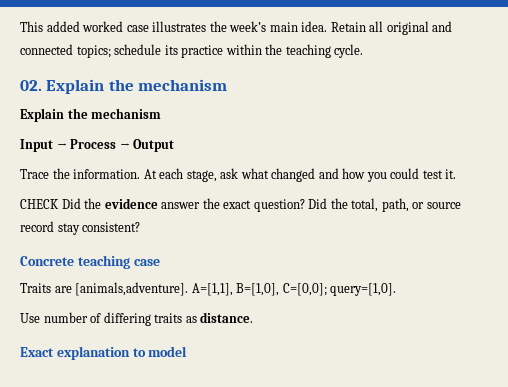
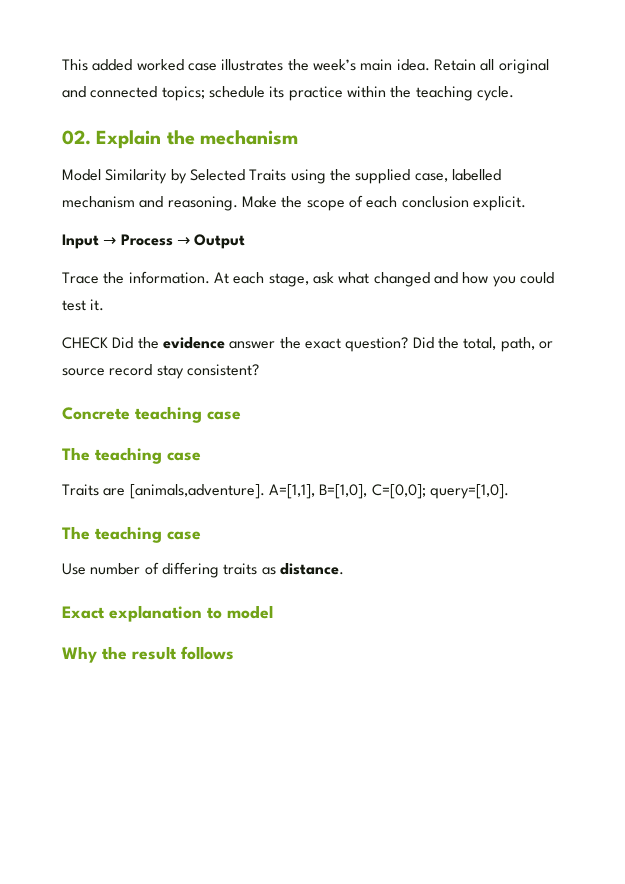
  02. Explain the mechanism
- Explain the mechanism
+ Model Similarity by Selected Traits using the supplied case, labelled mechanism and reasoning. Make the scope of each conclusion explicit.
  Concrete teaching case
+ The teaching case
  A=[1,1], B=[1,0], C=[0,0]; query=[1,0].
+ The teaching case
+ Why the result follows

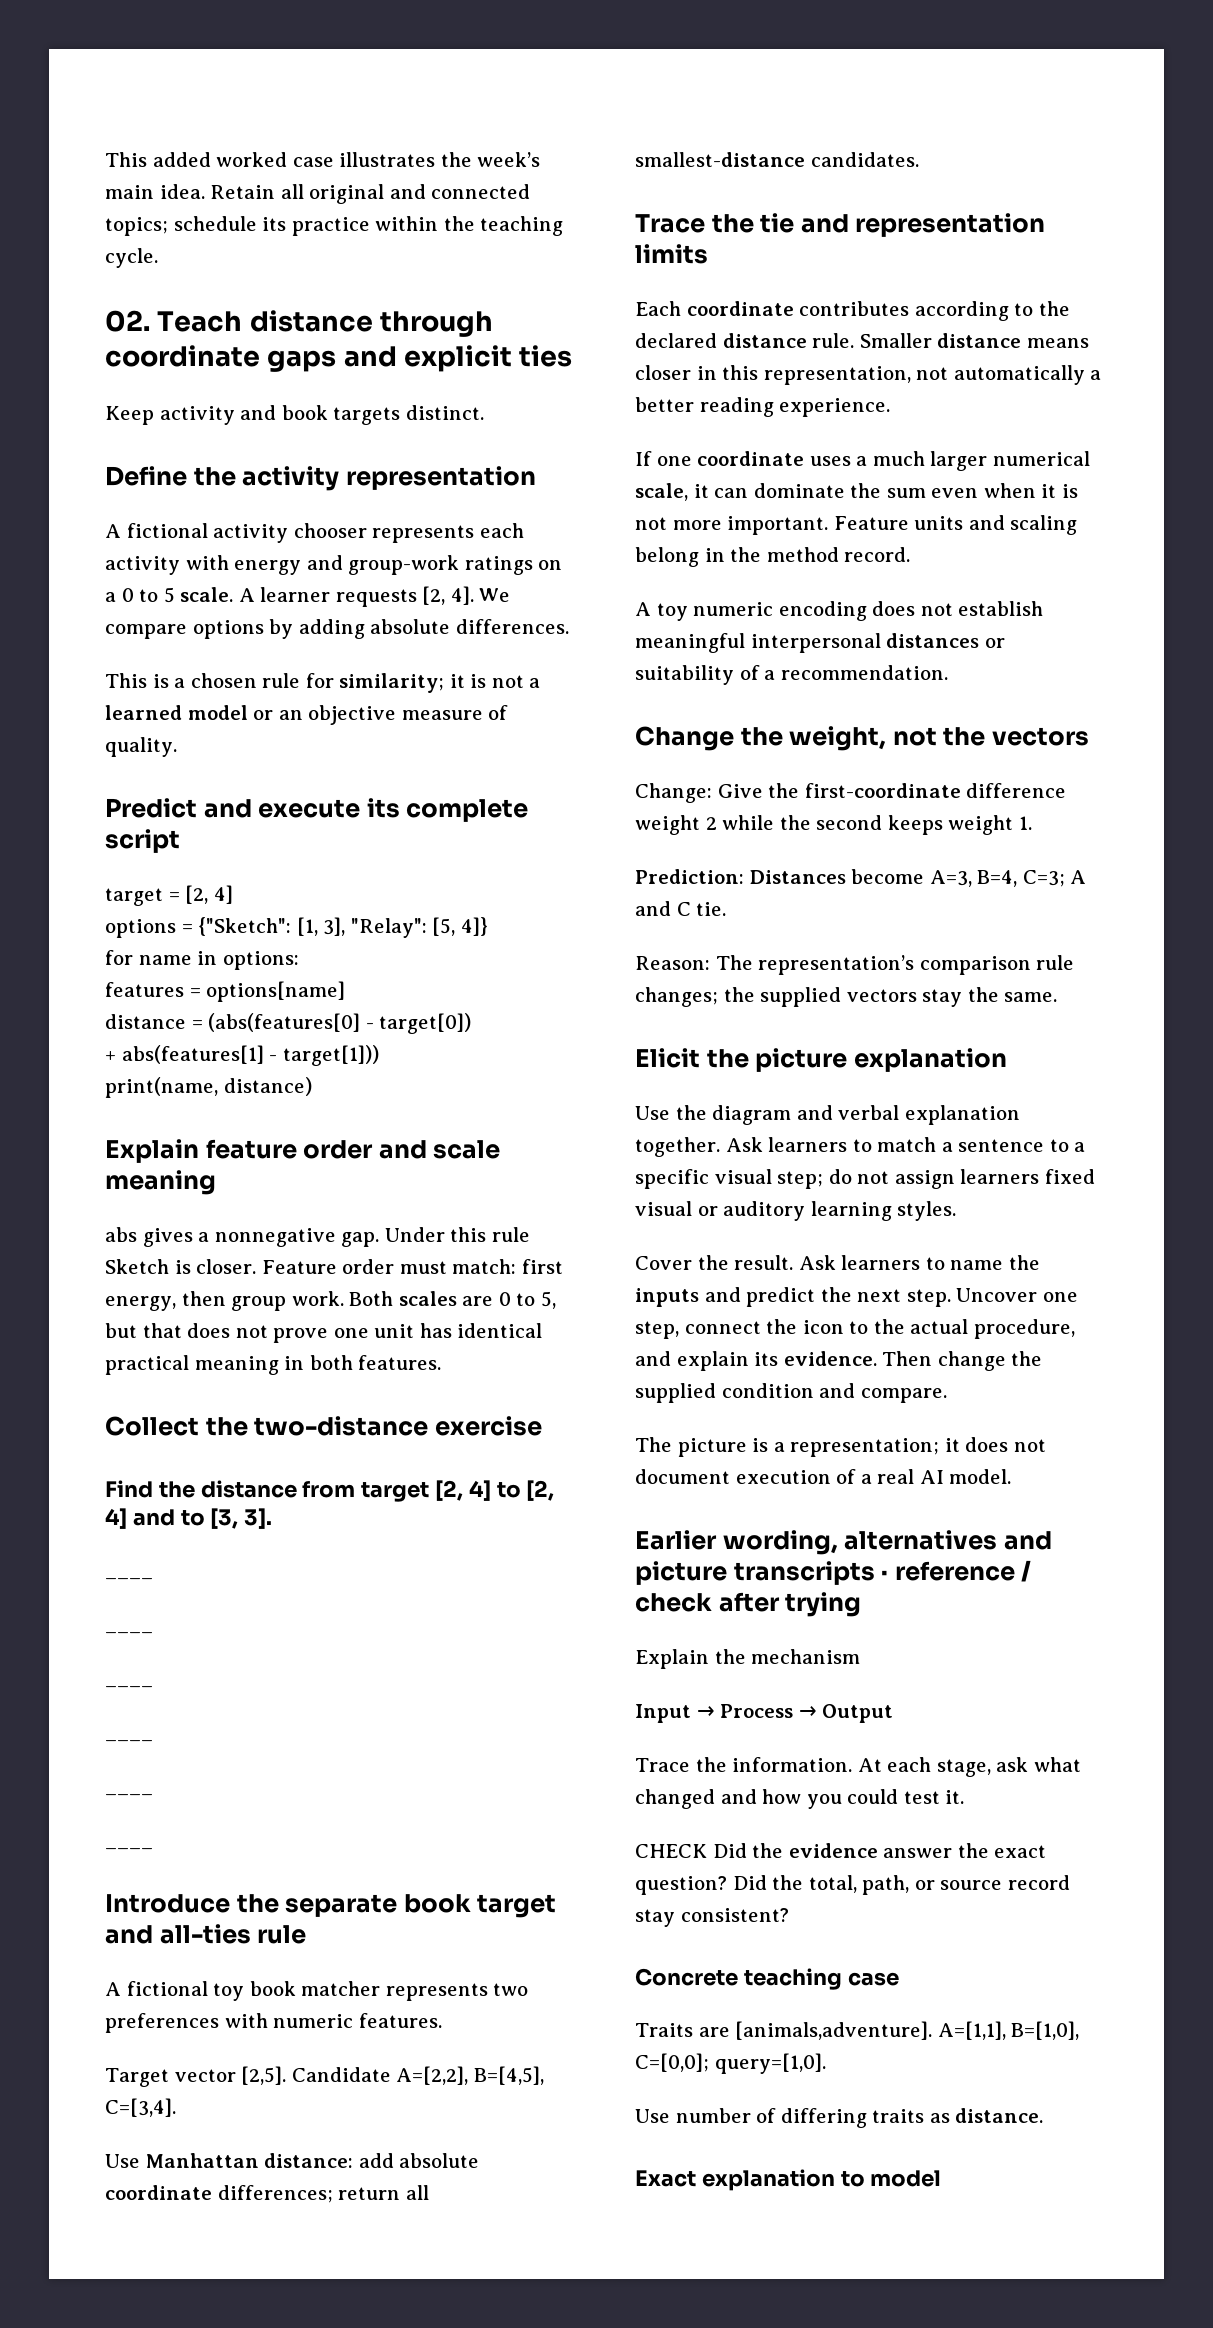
- 02. Explain the mechanism
- Model Similarity by Selected Traits using the supplied case, labelled mechanism and reasoning. Make the scope of each conclusion explicit.
+ 02. Teach distance through coordinate gaps and explicit ties
+ Keep activity and book targets distinct.
+ Define the activity representation
+ A fictional activity chooser represents each activity with energy and group-work ratings on a 0 to 5 scale. A learner requests [2, 4]. We compare options by adding absolute differences.
+ This is a chosen rule for similarity; it is not a learned model or an objective measure of quality.
+ Predict and execute its complete script
+ target = [2, 4]
+ options = {"Sketch": [1, 3], "Relay": [5, 4]}
+ for name in options:
+ features = options[name]
+ distance = (abs(features[0] - target[0])
+ + abs(features[1] - target[1]))
+ print(name, distance)
+ Explain feature order and scale meaning
+ abs gives a nonnegative gap. Under this rule Sketch is closer. Feature order must match: first energy, then group work. Both scales are 0 to 5, but that does not prove one unit has identical practical meaning in both features.
+ Collect the two-distance exercise
+ Find the distance from target [2, 4] to [2, 4] and to [3, 3].
+ ____
+ ____
+ ____
+ ____
+ ____
+ ____
+ Introduce the separate book target and all-ties rule
+ A fictional toy book matcher represents two preferences with numeric features.
+ Target vector [2,5]. Candidate A=[2,2], B=[4,5], C=[3,4].
+ Use Manhattan distance: add absolute coordinate differences; return all smallest-distance candidates.
+ Trace the tie and representation limits
+ Each coordinate contributes according to the declared distance rule. Smaller distance means closer in this representation, not automatically a better reading experience.
+ If one coordinate uses a much larger numerical scale, it can dominate the sum even when it is not more important. Feature units and scaling belong in the method record.
+ A toy numeric encoding does not establish meaningful interpersonal distances or suitability of a recommendation.
+ Change the weight, not the vectors
+ Change: Give the first-coordinate difference weight 2 while the second keeps weight 1.
+ Prediction: Distances become A=3, B=4, C=3; A and C tie.
+ Reason: The representation’s comparison rule changes; the supplied vectors stay the same.
+ Elicit the picture explanation
+ Use the diagram and verbal explanation together. Ask learners to match a sentence to a specific visual step; do not assign learners fixed visual or auditory learning styles.
+ Cover the result. Ask learners to name the inputs and predict the next step. Uncover one step, connect the icon to the actual procedure, and explain its evidence. Then change the supplied condition and compare.
+ The picture is a representation; it does not document execution of a real AI model.
+ Earlier wording, alternatives and picture transcripts · reference / check after trying
+ Explain the mechanism
  Concrete teaching case
- The teaching case
  A=[1,1], B=[1,0], C=[0,0]; query=[1,0].
- The teaching case
- Why the result follows

